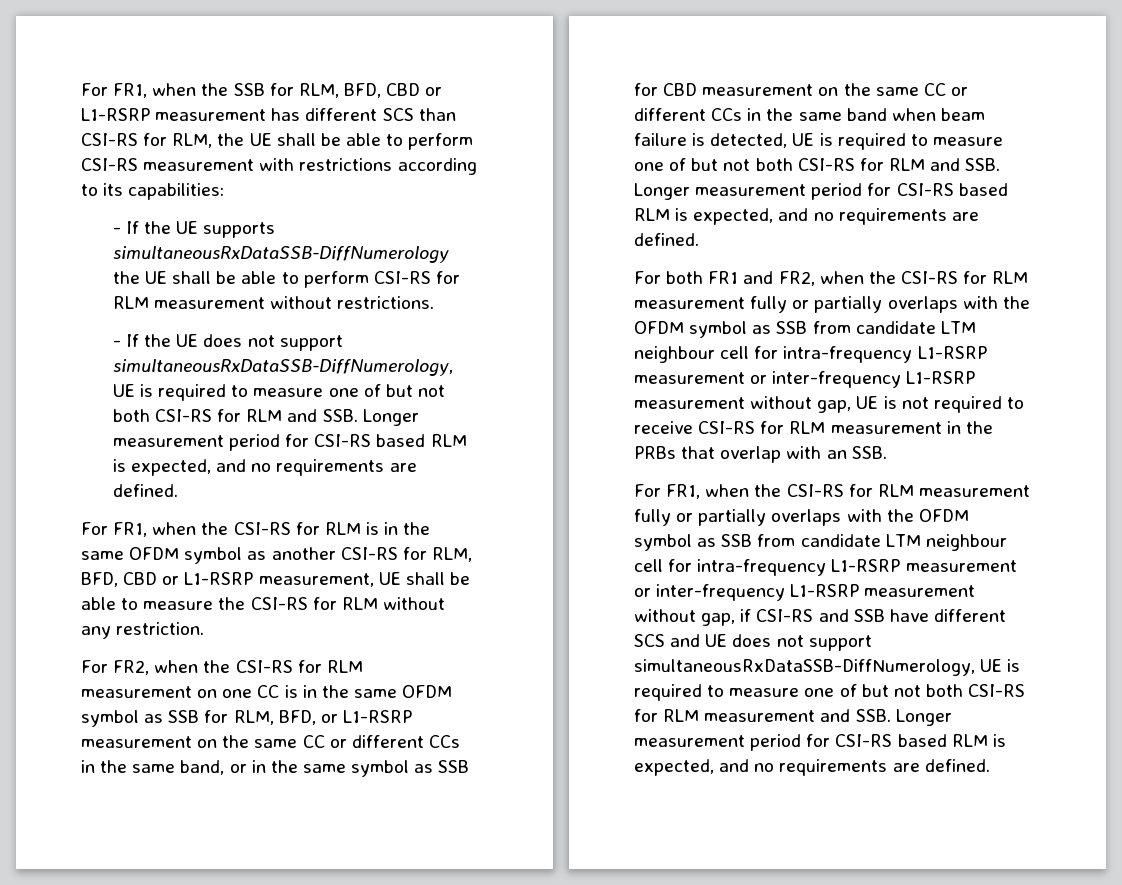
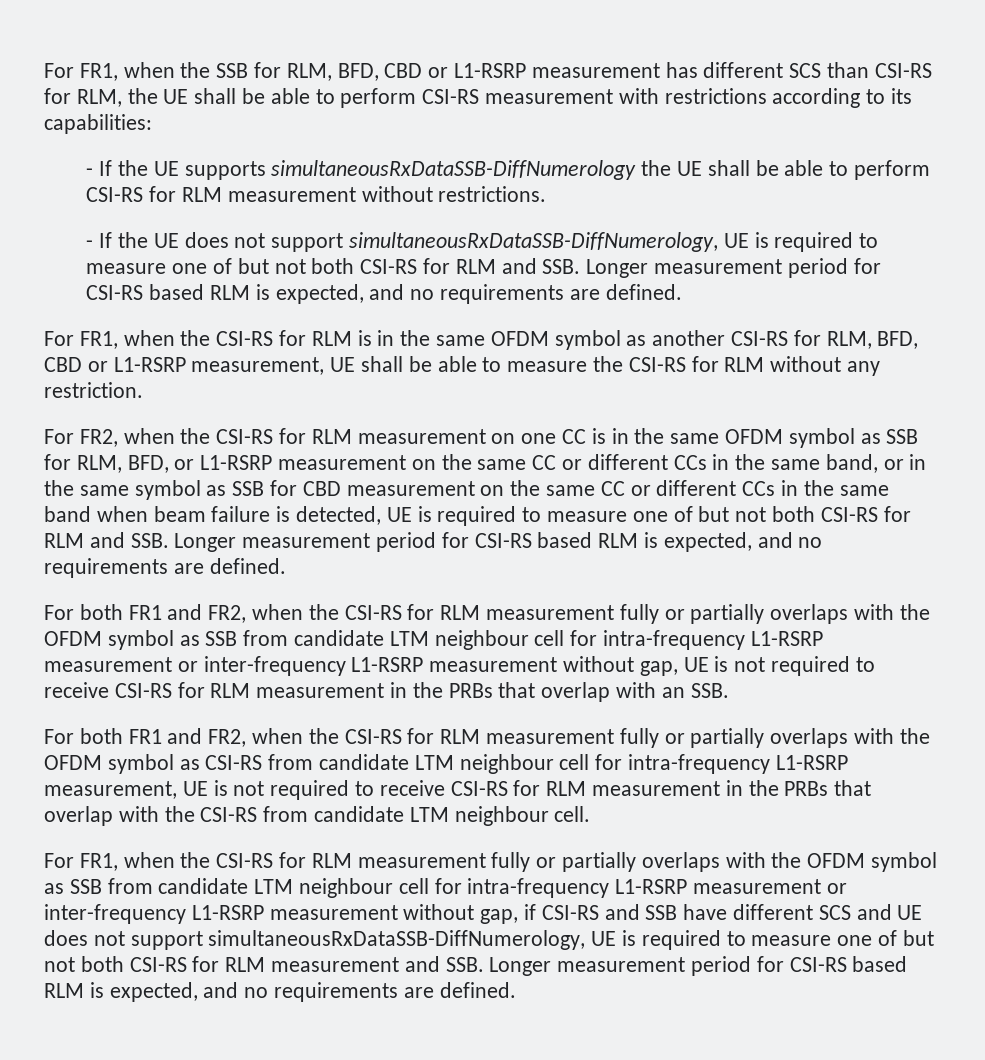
+ For both FR1 and FR2, when the CSI-RS for RLM measurement fully or partially overlaps with the OFDM symbol as CSI-RS from candidate LTM neighbour cell for intra-frequency L1-RSRP measurement, UE is not required to receive CSI-RS for RLM measurement in the PRBs that overlap with the CSI-RS from candidate LTM neighbour cell.

